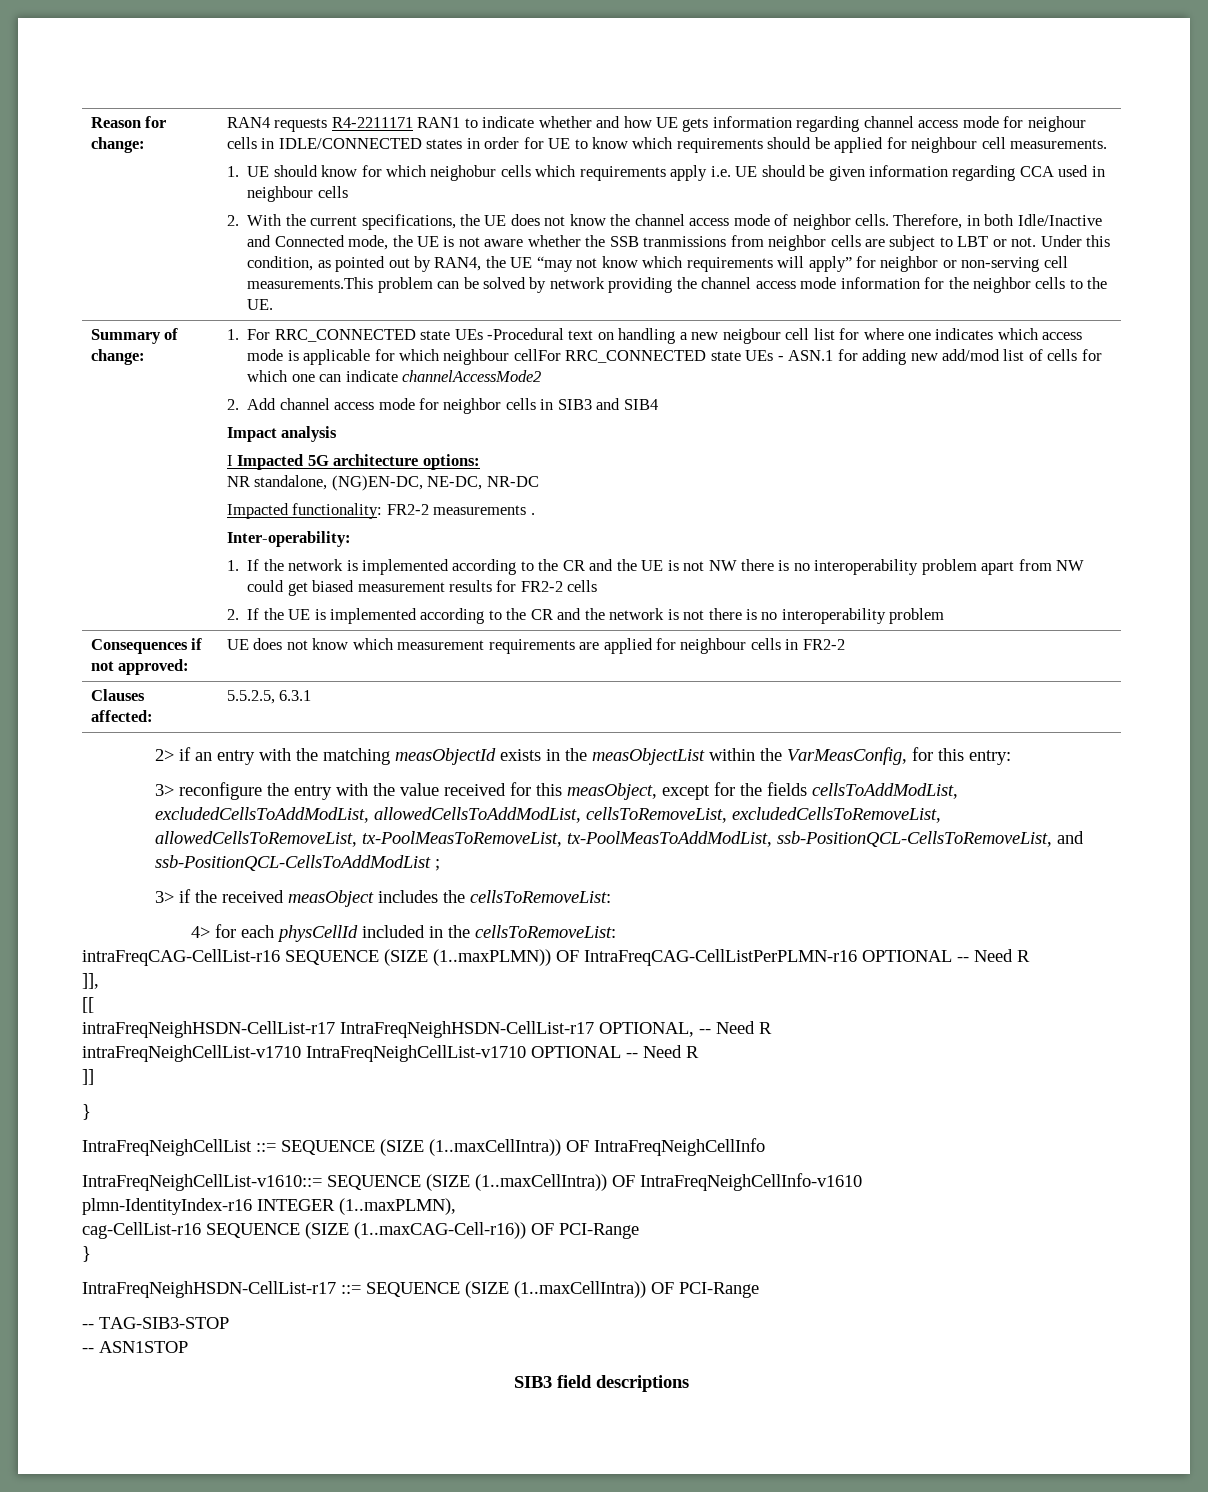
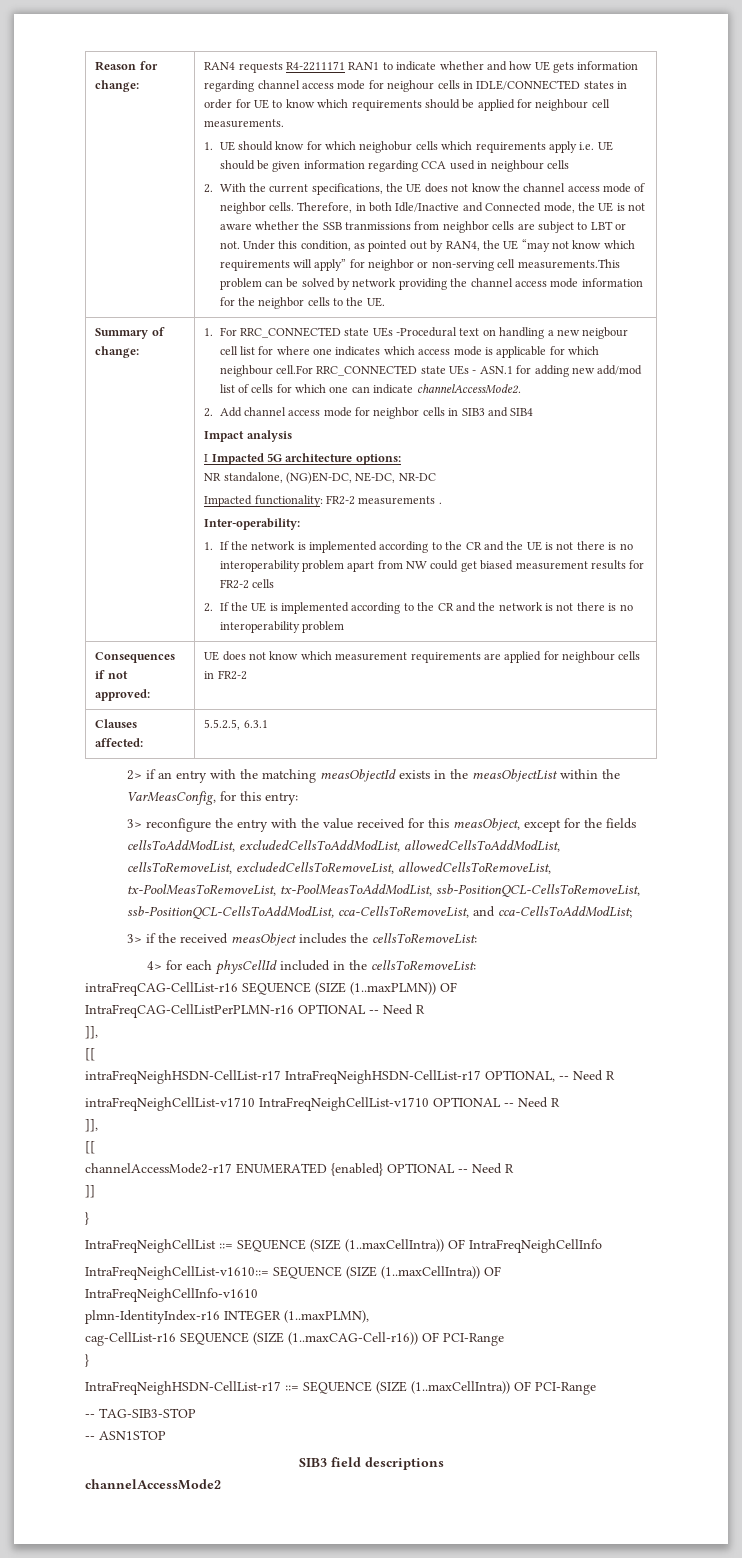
- 1. For RRC_CONNECTED state UEs -Procedural text on handling a new neigbour cell list for where one indicates which access mode is applicable for which neighbour cellFor RRC_CONNECTED state UEs - ASN.1 for adding new add/mod list of cells for which one can indicate channelAccessMode2
+ 1. For RRC_CONNECTED state UEs -Procedural text on handling a new neigbour cell list for where one indicates which access mode is applicable for which neighbour cell.For RRC_CONNECTED state UEs - ASN.1 for adding new add/mod list of cells for which one can indicate channelAccessMode2.
- 1. If the network is implemented according to the CR and the UE is not NW there is no interoperability problem apart from NW could get biased measurement results for FR2-2 cells
+ 1. If the network is implemented according to the CR and the UE is not there is no interoperability problem apart from NW could get biased measurement results for FR2-2 cells
- 3> reconfigure the entry with the value received for this measObject, except for the fields cellsToAddModList, excludedCellsToAddModList, allowedCellsToAddModList, cellsToRemoveList, excludedCellsToRemoveList, allowedCellsToRemoveList, tx-PoolMeasToRemoveList, tx-PoolMeasToAddModList, ssb-PositionQCL-CellsToRemoveList, and ssb-PositionQCL-CellsToAddModList ;
+ 3> reconfigure the entry with the value received for this measObject, except for the fields cellsToAddModList, excludedCellsToAddModList, allowedCellsToAddModList, cellsToRemoveList, excludedCellsToRemoveList, allowedCellsToRemoveList, tx-PoolMeasToRemoveList, tx-PoolMeasToAddModList, ssb-PositionQCL-CellsToRemoveList, ssb-PositionQCL-CellsToAddModList, cca-CellsToRemoveList, and cca-CellsToAddModList;
  intraFreqNeighCellList-v1710 IntraFreqNeighCellList-v1710 OPTIONAL -- Need R
+ ]],
+ [[
+ channelAccessMode2-r17 ENUMERATED {enabled} OPTIONAL -- Need R
+ channelAccessMode2

